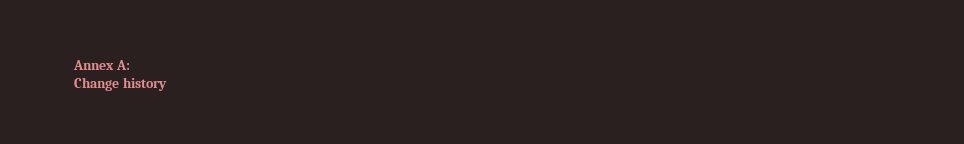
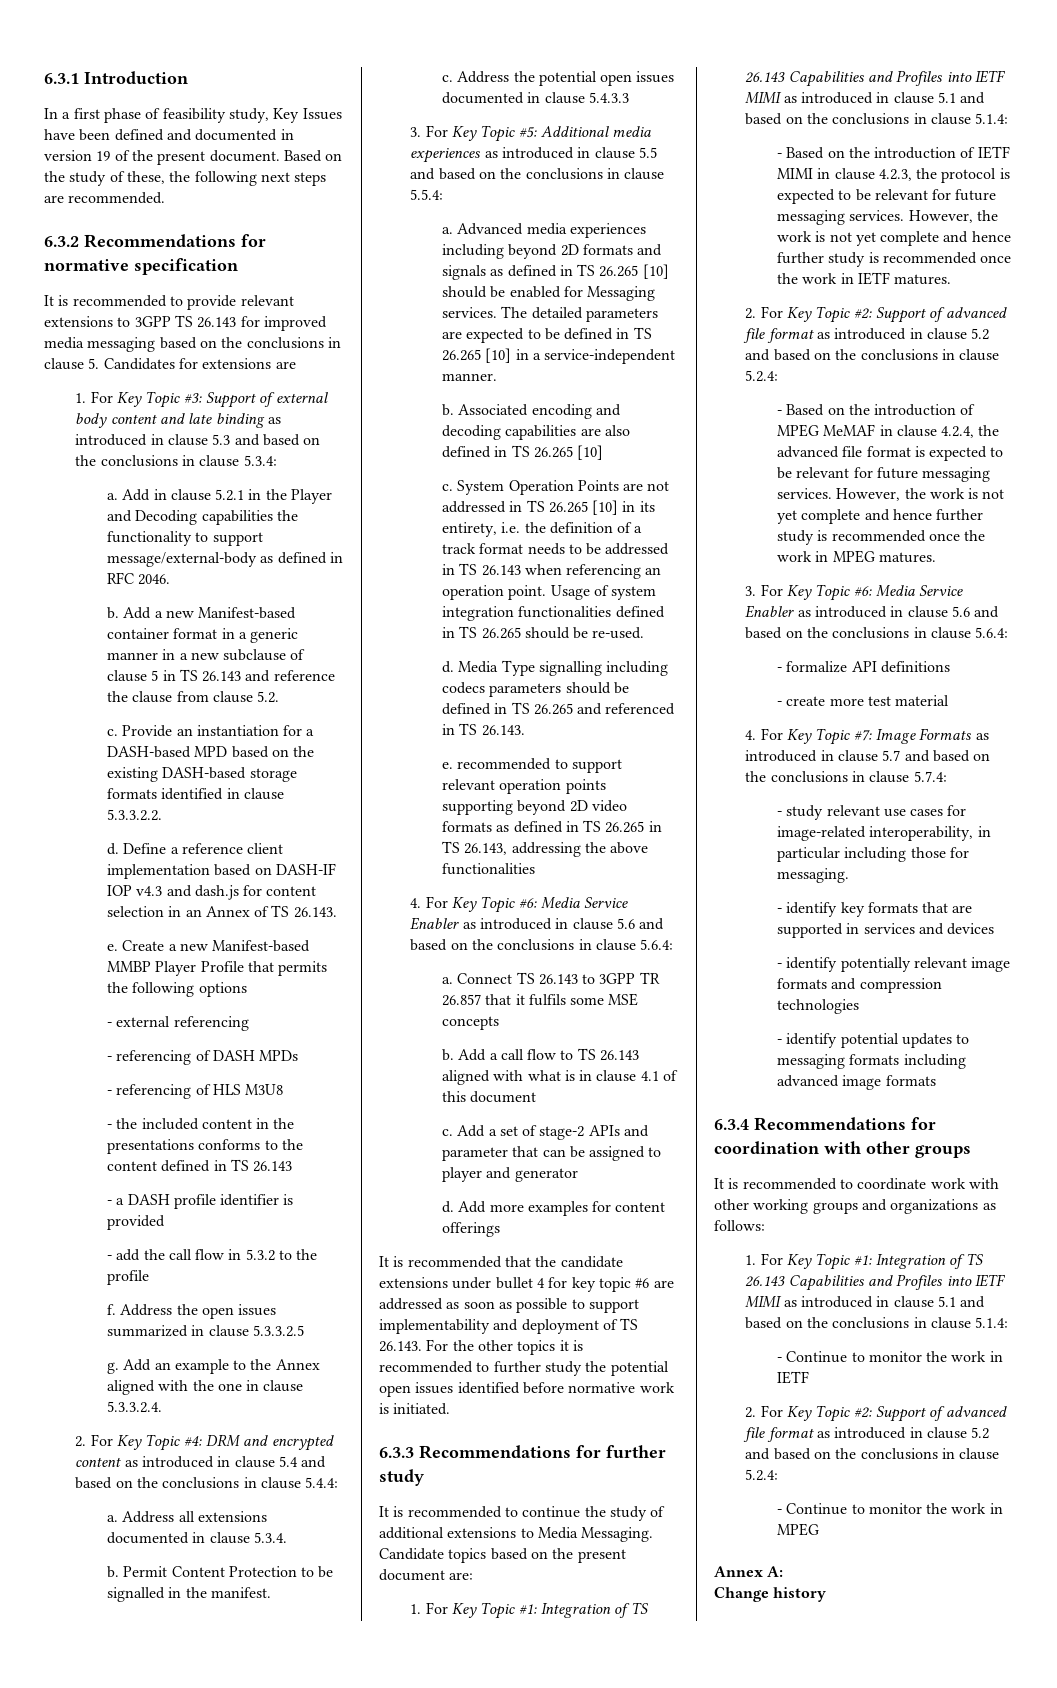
+ 6.3.1 Introduction
+ In a first phase of feasibility study, Key Issues have been defined and documented in version 19 of the present document. Based on the study of these, the following next steps are recommended.
+ 6.3.2 Recommendations for normative specification
+ It is recommended to provide relevant extensions to 3GPP TS 26.143 for improved media messaging based on the conclusions in clause 5. Candidates for extensions are
+ 1. For Key Topic #3: Support of external body content and late binding as introduced in clause 5.3 and based on the conclusions in clause 5.3.4:
+ a. Add in clause 5.2.1 in the Player and Decoding capabilities the functionality to support message/external-body as defined in RFC 2046.
+ b. Add a new Manifest-based container format in a generic manner in a new subclause of clause 5 in TS 26.143 and reference the clause from clause 5.2.
+ c. Provide an instantiation for a DASH-based MPD based on the existing DASH-based storage formats identified in clause 5.3.3.2.2.
+ d. Define a reference client implementation based on DASH-IF IOP v4.3 and dash.js for content selection in an Annex of TS 26.143.
+ e. Create a new Manifest-based MMBP Player Profile that permits the following options
+ - external referencing
+ - referencing of DASH MPDs
+ - referencing of HLS M3U8
+ - the included content in the presentations conforms to the content defined in TS 26.143
+ - a DASH profile identifier is provided
+ - add the call flow in 5.3.2 to the profile
+ f. Address the open issues summarized in clause 5.3.3.2.5
+ g. Add an example to the Annex aligned with the one in clause 5.3.3.2.4.
+ 2. For Key Topic #4: DRM and encrypted content as introduced in clause 5.4 and based on the conclusions in clause 5.4.4:
+ a. Address all extensions documented in clause 5.3.4.
+ b. Permit Content Protection to be signalled in the manifest.
+ c. Address the potential open issues documented in clause 5.4.3.3
+ 3. For Key Topic #5: Additional media experiences as introduced in clause 5.5 and based on the conclusions in clause 5.5.4:
+ a. Advanced media experiences including beyond 2D formats and signals as defined in TS 26.265 [10] should be enabled for Messaging services. The detailed parameters are expected to be defined in TS 26.265 [10] in a service-independent manner.
+ b. Associated encoding and decoding capabilities are also defined in TS 26.265 [10]
+ c. System Operation Points are not addressed in TS 26.265 [10] in its entirety, i.e. the definition of a track format needs to be addressed in TS 26.143 when referencing an operation point. Usage of system integration functionalities defined in TS 26.265 should be re-used.
+ d. Media Type signalling including codecs parameters should be defined in TS 26.265 and referenced in TS 26.143.
+ e. recommended to support relevant operation points supporting beyond 2D video formats as defined in TS 26.265 in TS 26.143, addressing the above functionalities
+ 4. For Key Topic #6: Media Service Enabler as introduced in clause 5.6 and based on the conclusions in clause 5.6.4:
+ a. Connect TS 26.143 to 3GPP TR 26.857 that it fulfils some MSE concepts
+ b. Add a call flow to TS 26.143 aligned with what is in clause 4.1 of this document
+ c. Add a set of stage-2 APIs and parameter that can be assigned to player and generator
+ d. Add more examples for content offerings
+ It is recommended that the candidate extensions under bullet 4 for key topic #6 are addressed as soon as possible to support implementability and deployment of TS 26.143. For the other topics it is recommended to further study the potential open issues identified before normative work is initiated.
+ 6.3.3 Recommendations for further study
+ It is recommended to continue the study of additional extensions to Media Messaging. Candidate topics based on the present document are:
+ 1. For Key Topic #1: Integration of TS 26.143 Capabilities and Profiles into IETF MIMI as introduced in clause 5.1 and based on the conclusions in clause 5.1.4:
+ - Based on the introduction of IETF MIMI in clause 4.2.3, the protocol is expected to be relevant for future messaging services. However, the work is not yet complete and hence further study is recommended once the work in IETF matures.
+ 2. For Key Topic #2: Support of advanced file format as introduced in clause 5.2 and based on the conclusions in clause 5.2.4:
+ - Based on the introduction of MPEG MeMAF in clause 4.2.4, the advanced file format is expected to be relevant for future messaging services. However, the work is not yet complete and hence further study is recommended once the work in MPEG matures.
+ 3. For Key Topic #6: Media Service Enabler as introduced in clause 5.6 and based on the conclusions in clause 5.6.4:
+ - formalize API definitions
+ - create more test material
+ 4. For Key Topic #7: Image Formats as introduced in clause 5.7 and based on the conclusions in clause 5.7.4:
+ - study relevant use cases for image-related interoperability, in particular including those for messaging.
+ - identify key formats that are supported in services and devices
+ - identify potentially relevant image formats and compression technologies
+ - identify potential updates to messaging formats including advanced image formats
+ 6.3.4 Recommendations for coordination with other groups
+ It is recommended to coordinate work with other working groups and organizations as follows:
+ 1. For Key Topic #1: Integration of TS 26.143 Capabilities and Profiles into IETF MIMI as introduced in clause 5.1 and based on the conclusions in clause 5.1.4:
+ - Continue to monitor the work in IETF
+ 2. For Key Topic #2: Support of advanced file format as introduced in clause 5.2 and based on the conclusions in clause 5.2.4:
+ - Continue to monitor the work in MPEG

